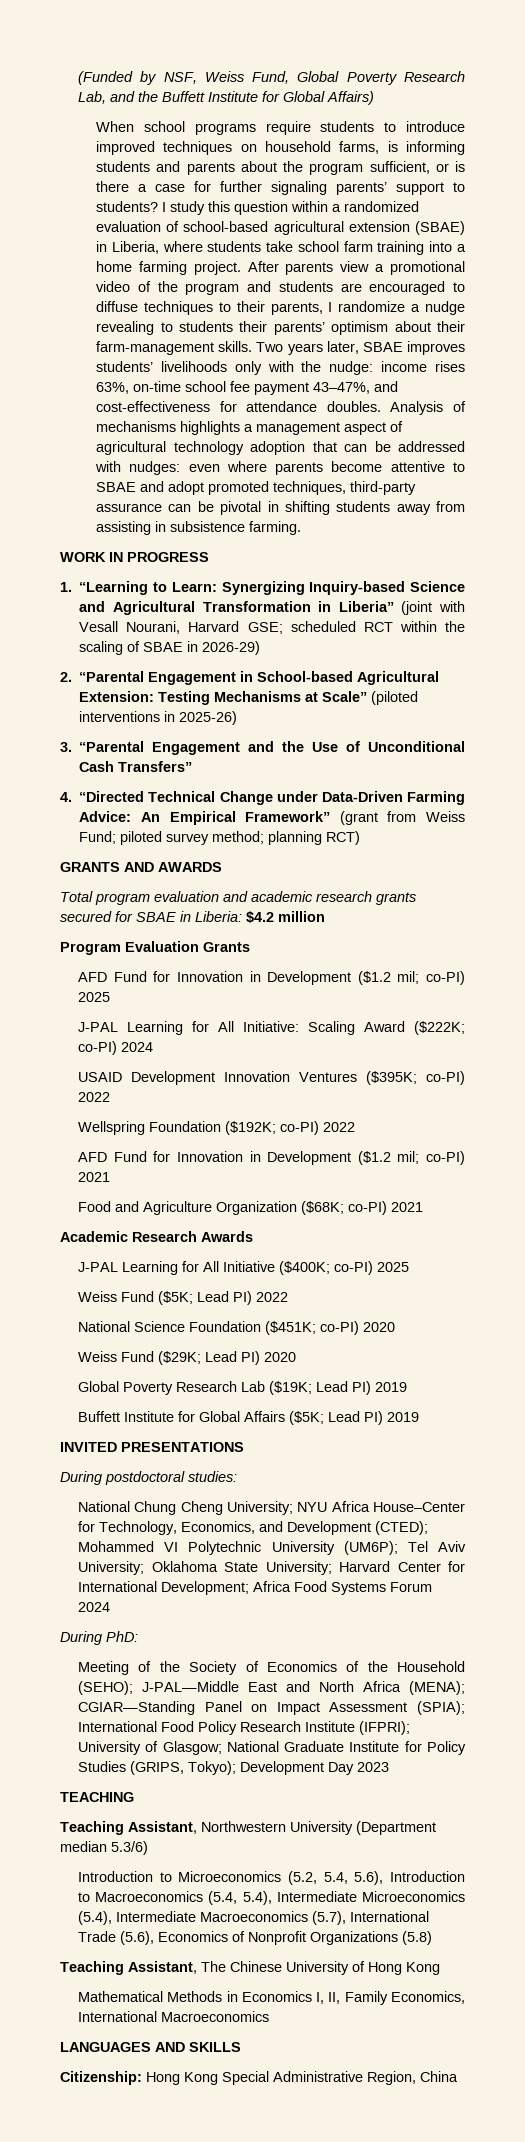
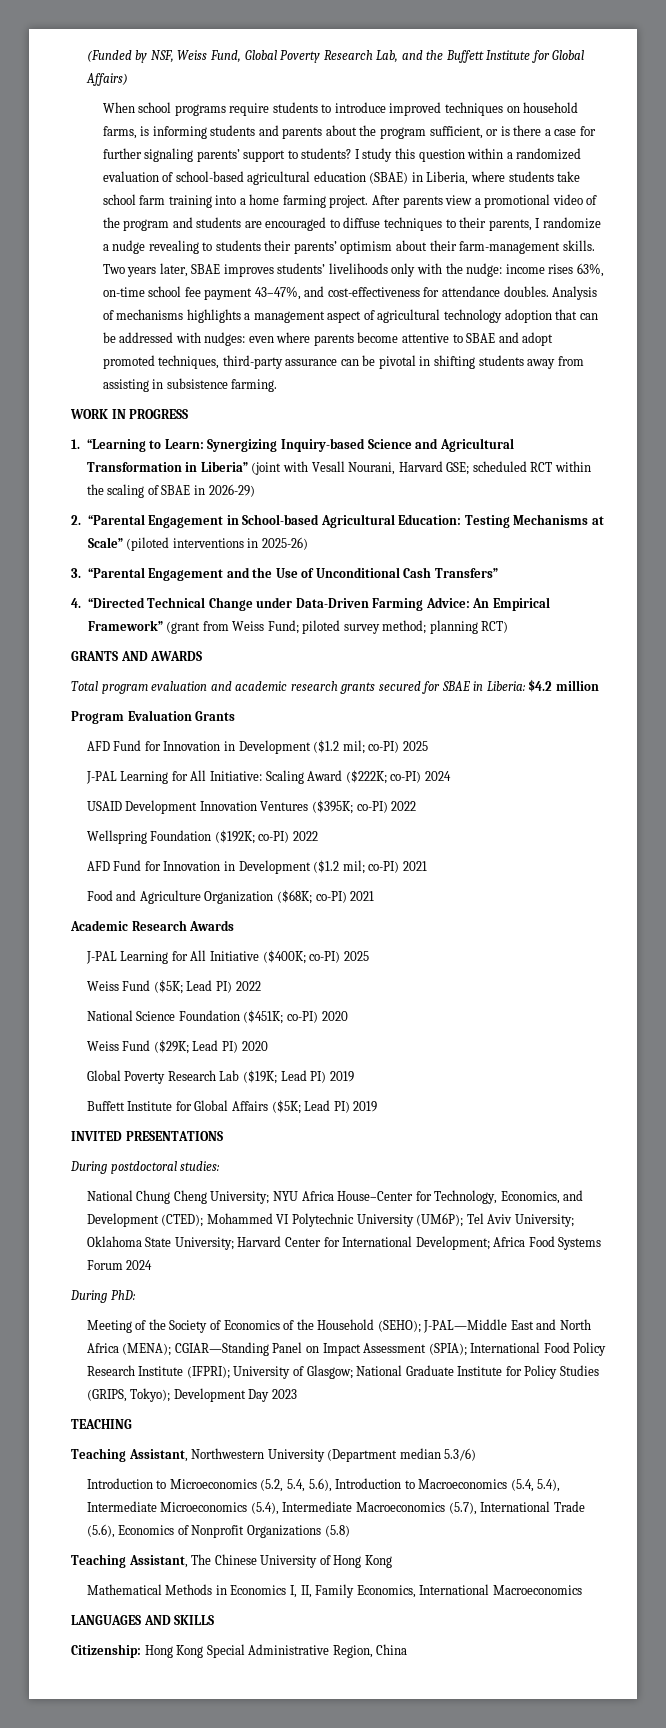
- I study this question within a randomized evaluation of school-based agricultural extension (SBAE) in Liberia, where students take school farm training into a home farming project.
+ I study this question within a randomized evaluation of school-based agricultural education (SBAE) in Liberia, where students take school farm training into a home farming project.
- 2. “Parental Engagement in School-based Agricultural Extension: Testing Mechanisms at Scale” (piloted interventions in 2025-26)
+ 2. “Parental Engagement in School-based Agricultural Education: Testing Mechanisms at Scale” (piloted interventions in 2025-26)

